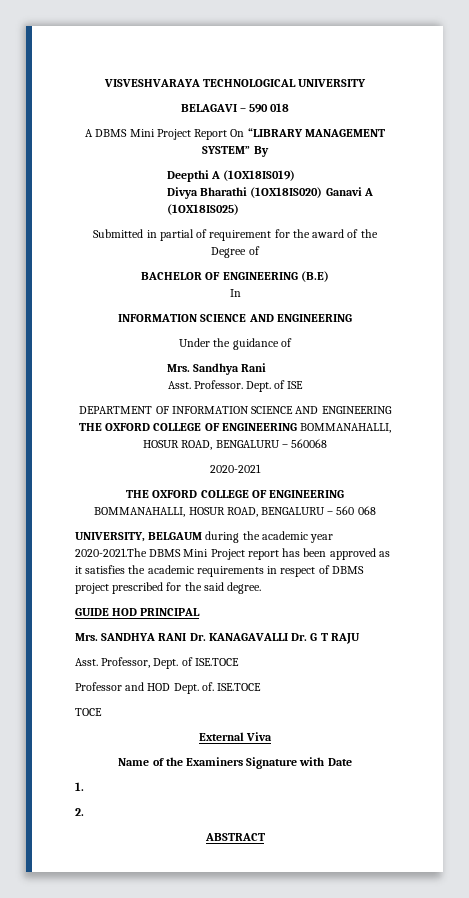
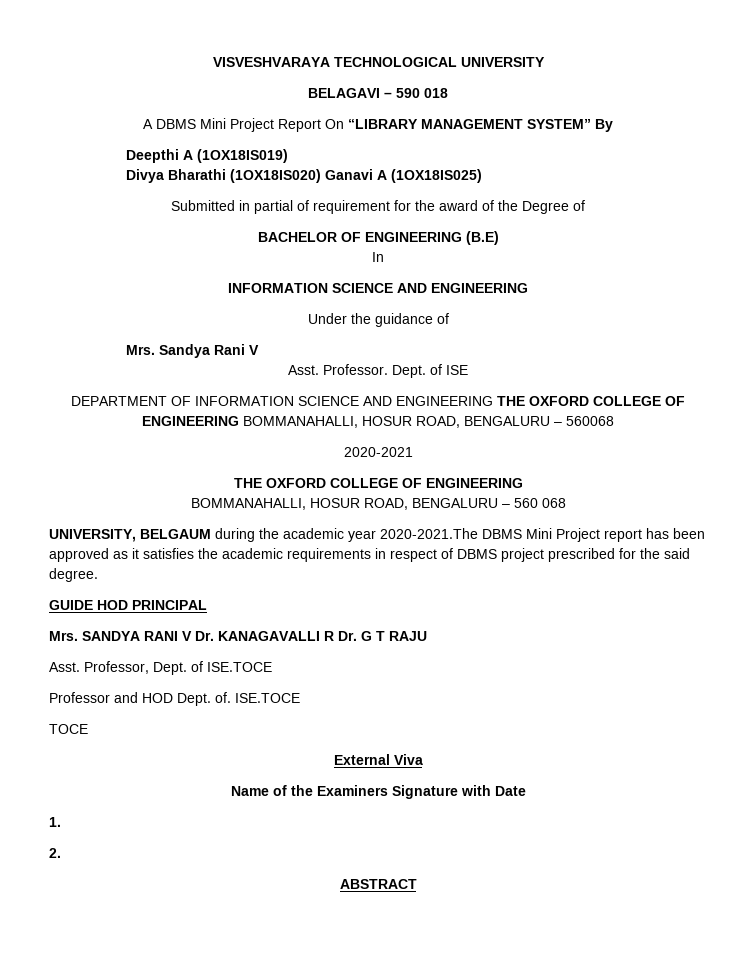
- Mrs. Sandhya Rani
+ Mrs. Sandya Rani V
- Mrs. SANDHYA RANI Dr. KANAGAVALLI Dr. G T RAJU
+ Mrs. SANDYA RANI V Dr. KANAGAVALLI R Dr. G T RAJU

